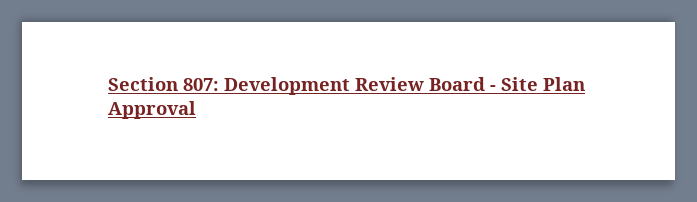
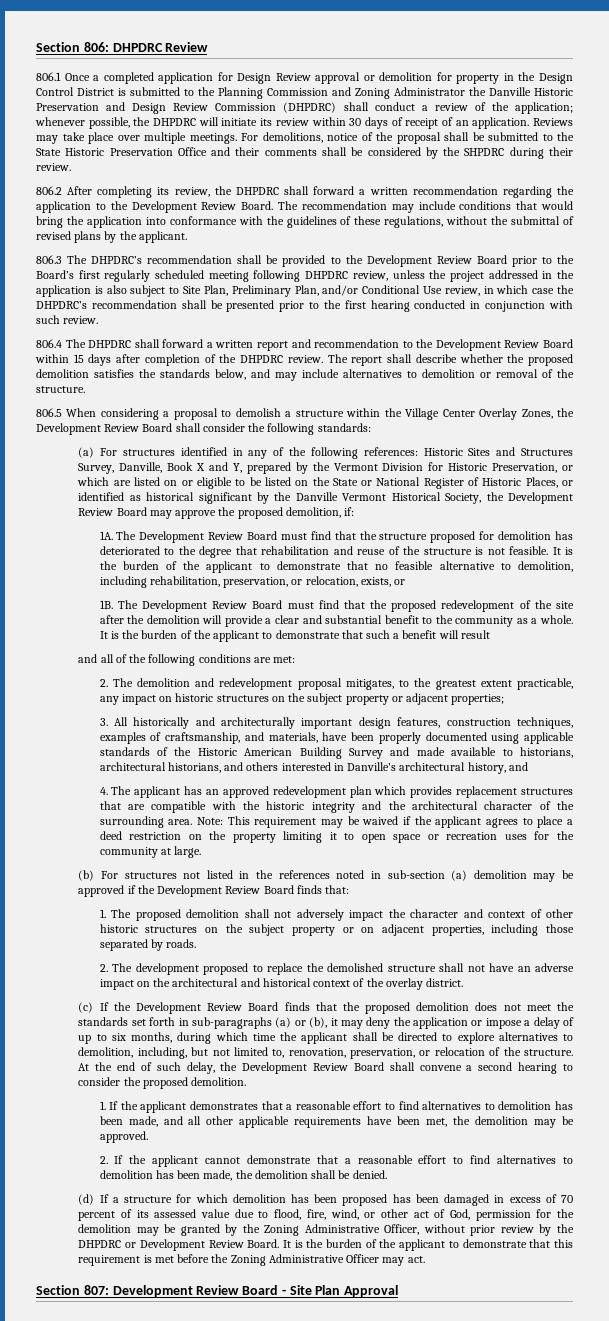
+ Section 806: DHPDRC Review
+ 806.1 Once a completed application for Design Review approval or demolition for property in the Design Control District is submitted to the Planning Commission and Zoning Administrator the Danville Historic Preservation and Design Review Commission (DHPDRC) shall conduct a review of the application; whenever possible, the DHPDRC will initiate its review within 30 days of receipt of an application. Reviews may take place over multiple meetings. For demolitions, notice of the proposal shall be submitted to the State Historic Preservation Office and their comments shall be considered by the SHPDRC during their review.
+ 806.2 After completing its review, the DHPDRC shall forward a written recommendation regarding the application to the Development Review Board. The recommendation may include conditions that would bring the application into conformance with the guidelines of these regulations, without the submittal of revised plans by the applicant.
+ 806.3 The DHPDRC’s recommendation shall be provided to the Development Review Board prior to the Board’s first regularly scheduled meeting following DHPDRC review, unless the project addressed in the application is also subject to Site Plan, Preliminary Plan, and/or Conditional Use review, in which case the DHPDRC’s recommendation shall be presented prior to the first hearing conducted in conjunction with such review.
+ 806.4 The DHPDRC shall forward a written report and recommendation to the Development Review Board within 15 days after completion of the DHPDRC review. The report shall describe whether the proposed demolition satisfies the standards below, and may include alternatives to demolition or removal of the structure.
+ 806.5 When considering a proposal to demolish a structure within the Village Center Overlay Zones, the Development Review Board shall consider the following standards:
+ (a) For structures identified in any of the following references: Historic Sites and Structures Survey, Danville, Book X and Y, prepared by the Vermont Division for Historic Preservation, or which are listed on or eligible to be listed on the State or National Register of Historic Places, or identified as historical significant by the Danville Vermont Historical Society, the Development Review Board may approve the proposed demolition, if:
+ 1A. The Development Review Board must find that the structure proposed for demolition has deteriorated to the degree that rehabilitation and reuse of the structure is not feasible. It is the burden of the applicant to demonstrate that no feasible alternative to demolition, including rehabilitation, preservation, or relocation, exists, or
+ 1B. The Development Review Board must find that the proposed redevelopment of the site after the demolition will provide a clear and substantial benefit to the community as a whole. It is the burden of the applicant to demonstrate that such a benefit will result
+ and all of the following conditions are met:
+ 2. The demolition and redevelopment proposal mitigates, to the greatest extent practicable, any impact on historic structures on the subject property or adjacent properties;
+ 3. All historically and architecturally important design features, construction techniques, examples of craftsmanship, and materials, have been properly documented using applicable standards of the Historic American Building Survey and made available to historians, architectural historians, and others interested in Danville’s architectural history, and
+ 4. The applicant has an approved redevelopment plan which provides replacement structures that are compatible with the historic integrity and the architectural character of the surrounding area. Note: This requirement may be waived if the applicant agrees to place a deed restriction on the property limiting it to open space or recreation uses for the community at large.
+ (b) For structures not listed in the references noted in sub-section (a) demolition may be approved if the Development Review Board finds that:
+ 1. The proposed demolition shall not adversely impact the character and context of other historic structures on the subject property or on adjacent properties, including those separated by roads.
+ 2. The development proposed to replace the demolished structure shall not have an adverse impact on the architectural and historical context of the overlay district.
+ (c) If the Development Review Board finds that the proposed demolition does not meet the standards set forth in sub-paragraphs (a) or (b), it may deny the application or impose a delay of up to six months, during which time the applicant shall be directed to explore alternatives to demolition, including, but not limited to, renovation, preservation, or relocation of the structure. At the end of such delay, the Development Review Board shall convene a second hearing to consider the proposed demolition.
+ 1. If the applicant demonstrates that a reasonable effort to find alternatives to demolition has been made, and all other applicable requirements have been met, the demolition may be approved.
+ 2. If the applicant cannot demonstrate that a reasonable effort to find alternatives to demolition has been made, the demolition shall be denied.
+ (d) If a structure for which demolition has been proposed has been damaged in excess of 70 percent of its assessed value due to flood, fire, wind, or other act of God, permission for the demolition may be granted by the Zoning Administrative Officer, without prior review by the DHPDRC or Development Review Board. It is the burden of the applicant to demonstrate that this requirement is met before the Zoning Administrative Officer may act.

